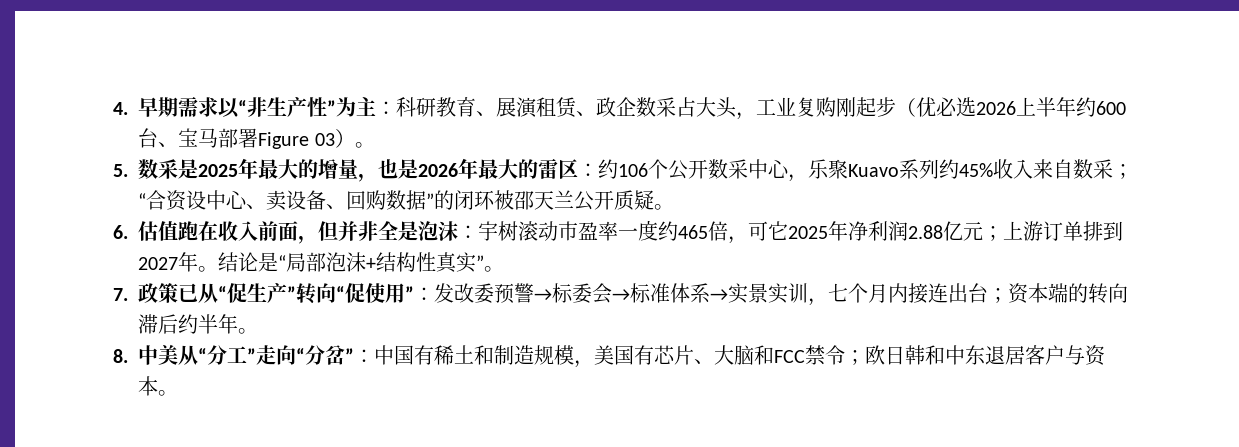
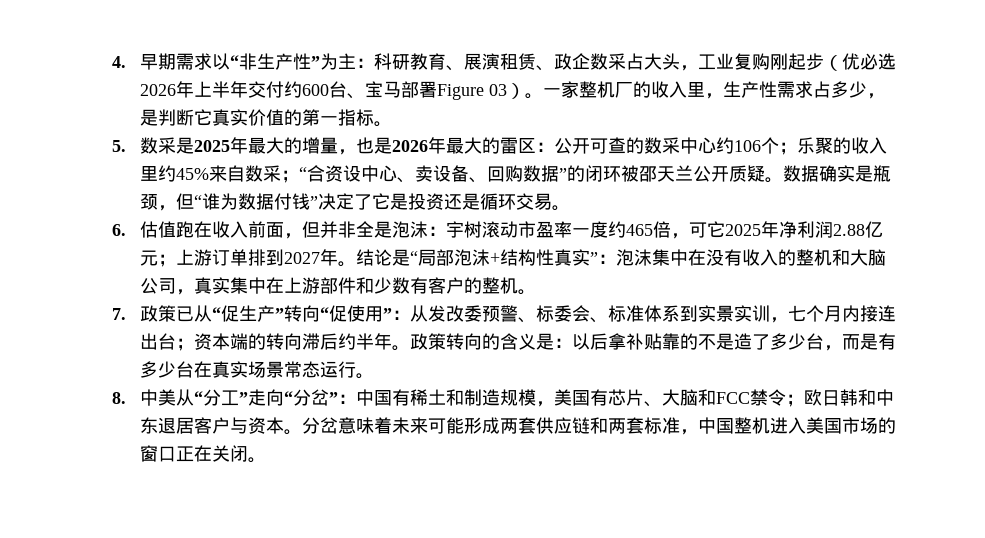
- 4.早期需求以“非生产性”为主：科研教育、展演租赁、政企数采占大头，工业复购刚起步（优必选2026上半年约600台、宝马部署Figure 03）。
+ 4.早期需求以“非生产性”为主：科研教育、展演租赁、政企数采占大头，工业复购刚起步（优必选2026年上半年交付约600台、宝马部署Figure 03）。一家整机厂的收入里，生产性需求占多少，是判断它真实价值的第一指标。
- 5.数采是2025年最大的增量，也是2026年最大的雷区：约106个公开数采中心，乐聚Kuavo系列约45%收入来自数采；“合资设中心、卖设备、回购数据”的闭环被邵天兰公开质疑。
+ 5.数采是2025年最大的增量，也是2026年最大的雷区：公开可查的数采中心约106个；乐聚的收入里约45%来自数采；“合资设中心、卖设备、回购数据”的闭环被邵天兰公开质疑。数据确实是瓶颈，但“谁为数据付钱”决定了它是投资还是循环交易。
- 结论是“局部泡沫+结构性真实”。
+ 结论是“局部泡沫+结构性真实”：泡沫集中在没有收入的整机和大脑公司，真实集中在上游部件和少数有客户的整机。
- 7.政策已从“促生产”转向“促使用”：发改委预警→标委会→标准体系→实景实训，七个月内接连出台；资本端的转向滞后约半年。
+ 7.政策已从“促生产”转向“促使用”：从发改委预警、标委会、标准体系到实景实训，七个月内接连出台；资本端的转向滞后约半年。政策转向的含义是：以后拿补贴靠的不是造了多少台，而是有多少台在真实场景常态运行。
+ 分岔意味着未来可能形成两套供应链和两套标准，中国整机进入美国市场的窗口正在关闭。

